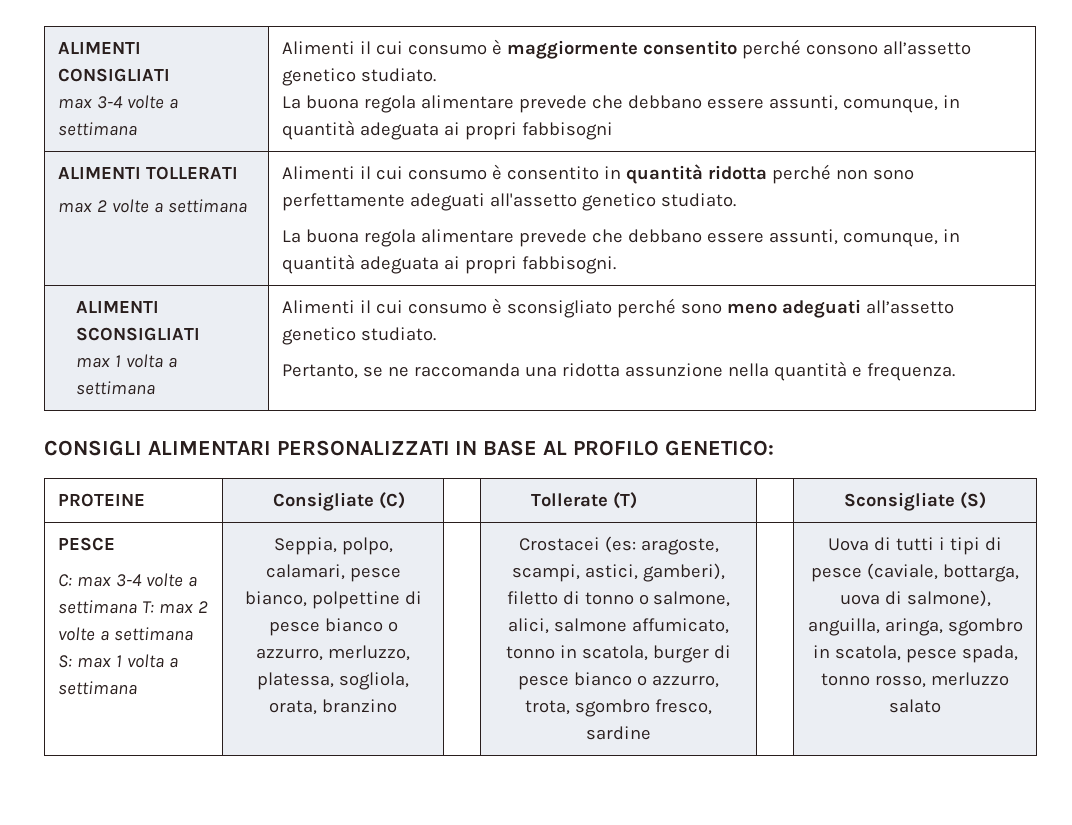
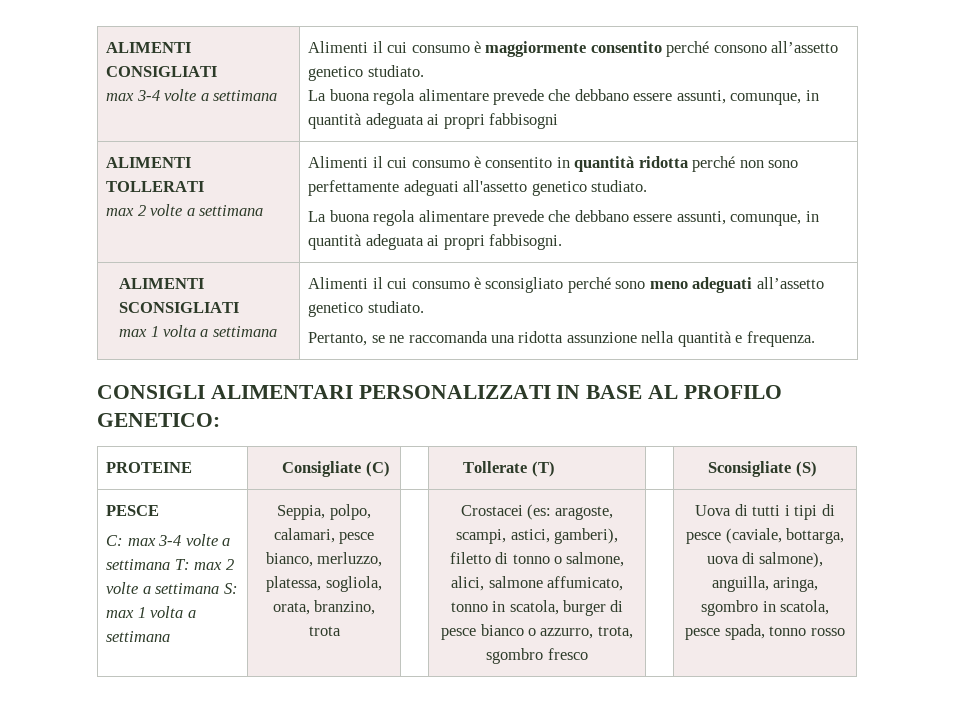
- Seppia, polpo, calamari, pesce bianco, polpettine di pesce bianco o azzurro, merluzzo, platessa, sogliola, orata, branzino
+ Seppia, polpo, calamari, pesce bianco, merluzzo, platessa, sogliola, orata, branzino, trota
- Crostacei (es: aragoste, scampi, astici, gamberi), filetto di tonno o salmone, alici, salmone affumicato, tonno in scatola, burger di pesce bianco o azzurro, trota, sgombro fresco, sardine
+ Crostacei (es: aragoste, scampi, astici, gamberi), filetto di tonno o salmone, alici, salmone affumicato, tonno in scatola, burger di pesce bianco o azzurro, trota, sgombro fresco
- Uova di tutti i tipi di pesce (caviale, bottarga, uova di salmone), anguilla, aringa, sgombro in scatola, pesce spada, tonno rosso, merluzzo salato
+ Uova di tutti i tipi di pesce (caviale, bottarga, uova di salmone), anguilla, aringa, sgombro in scatola, pesce spada, tonno rosso

